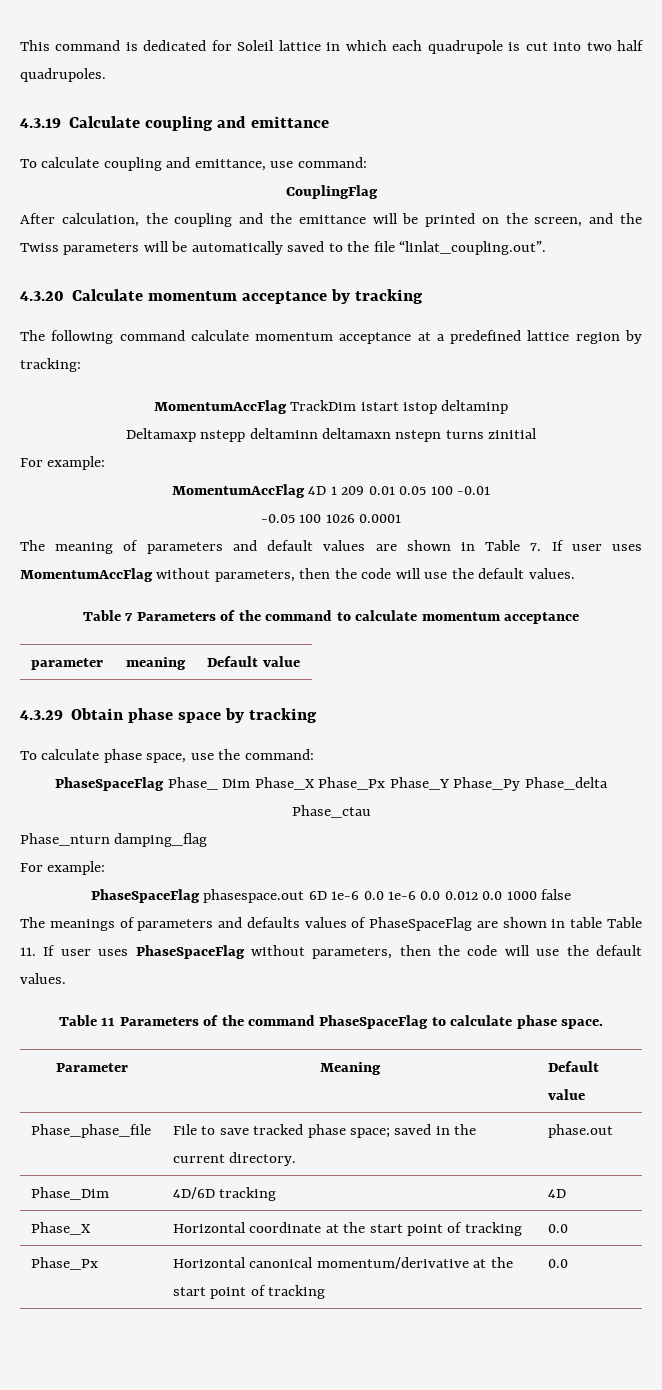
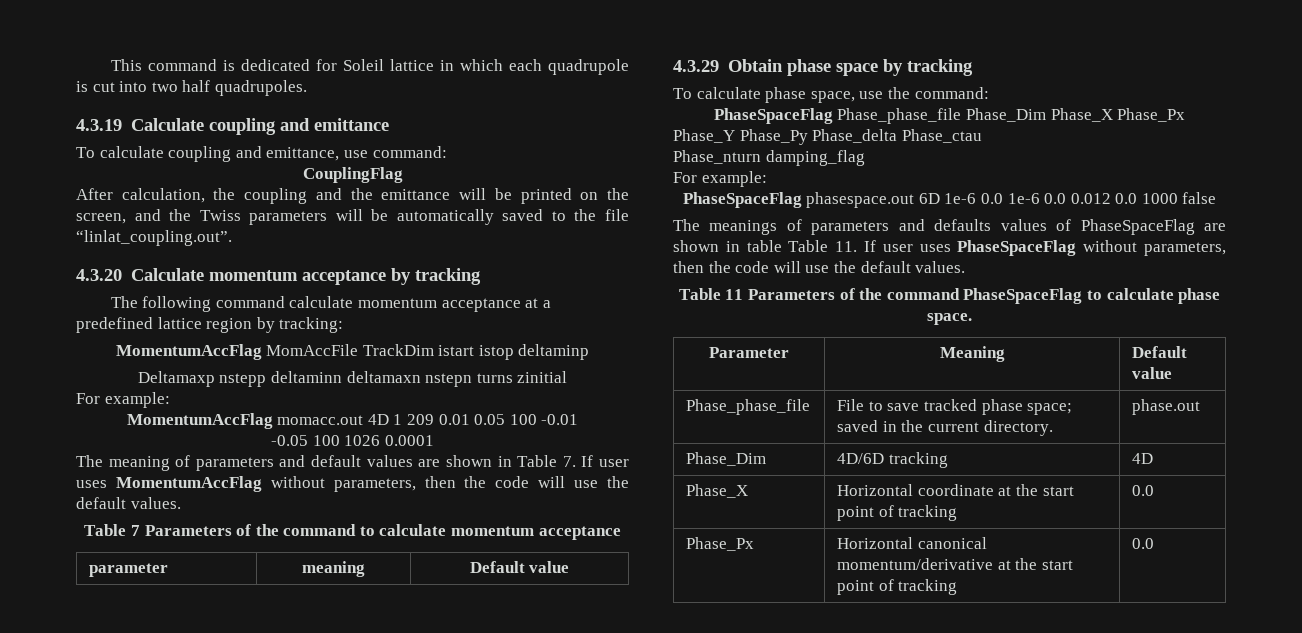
- MomentumAccFlag TrackDim istart istop deltaminp
+ MomentumAccFlag MomAccFile TrackDim istart istop deltaminp
- MomentumAccFlag 4D 1 209 0.01 0.05 100 -0.01
+ MomentumAccFlag momacc.out 4D 1 209 0.01 0.05 100 -0.01
- PhaseSpaceFlag Phase_ Dim Phase_X Phase_Px Phase_Y Phase_Py Phase_delta Phase_ctau
+ PhaseSpaceFlag Phase_phase_file Phase_Dim Phase_X Phase_Px
+ Phase_Y Phase_Py Phase_delta Phase_ctau

